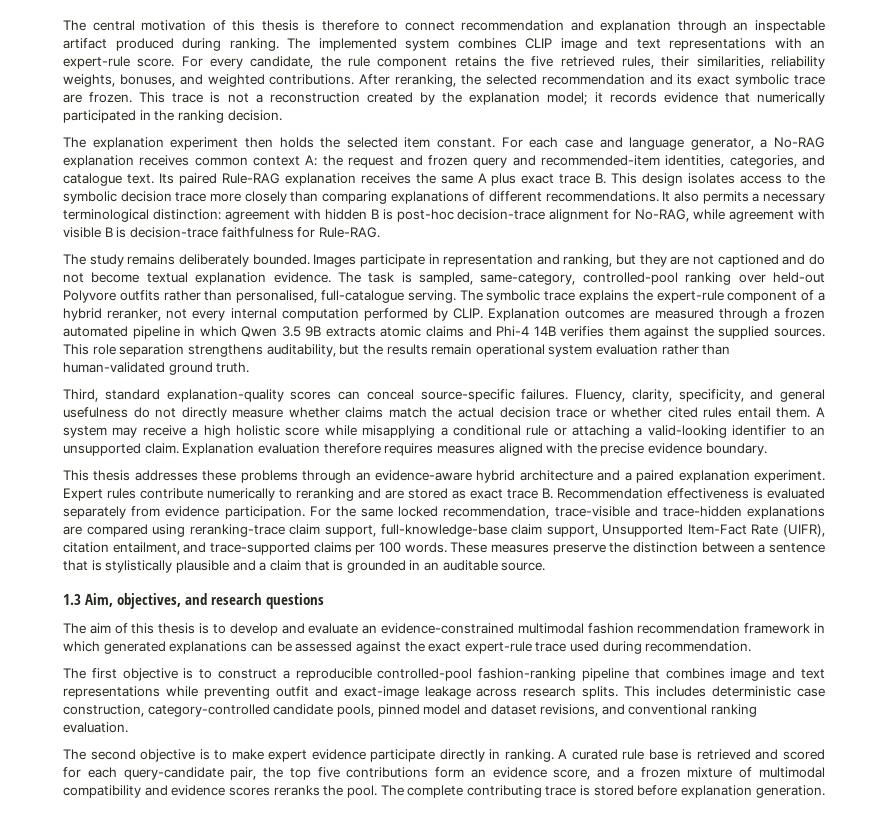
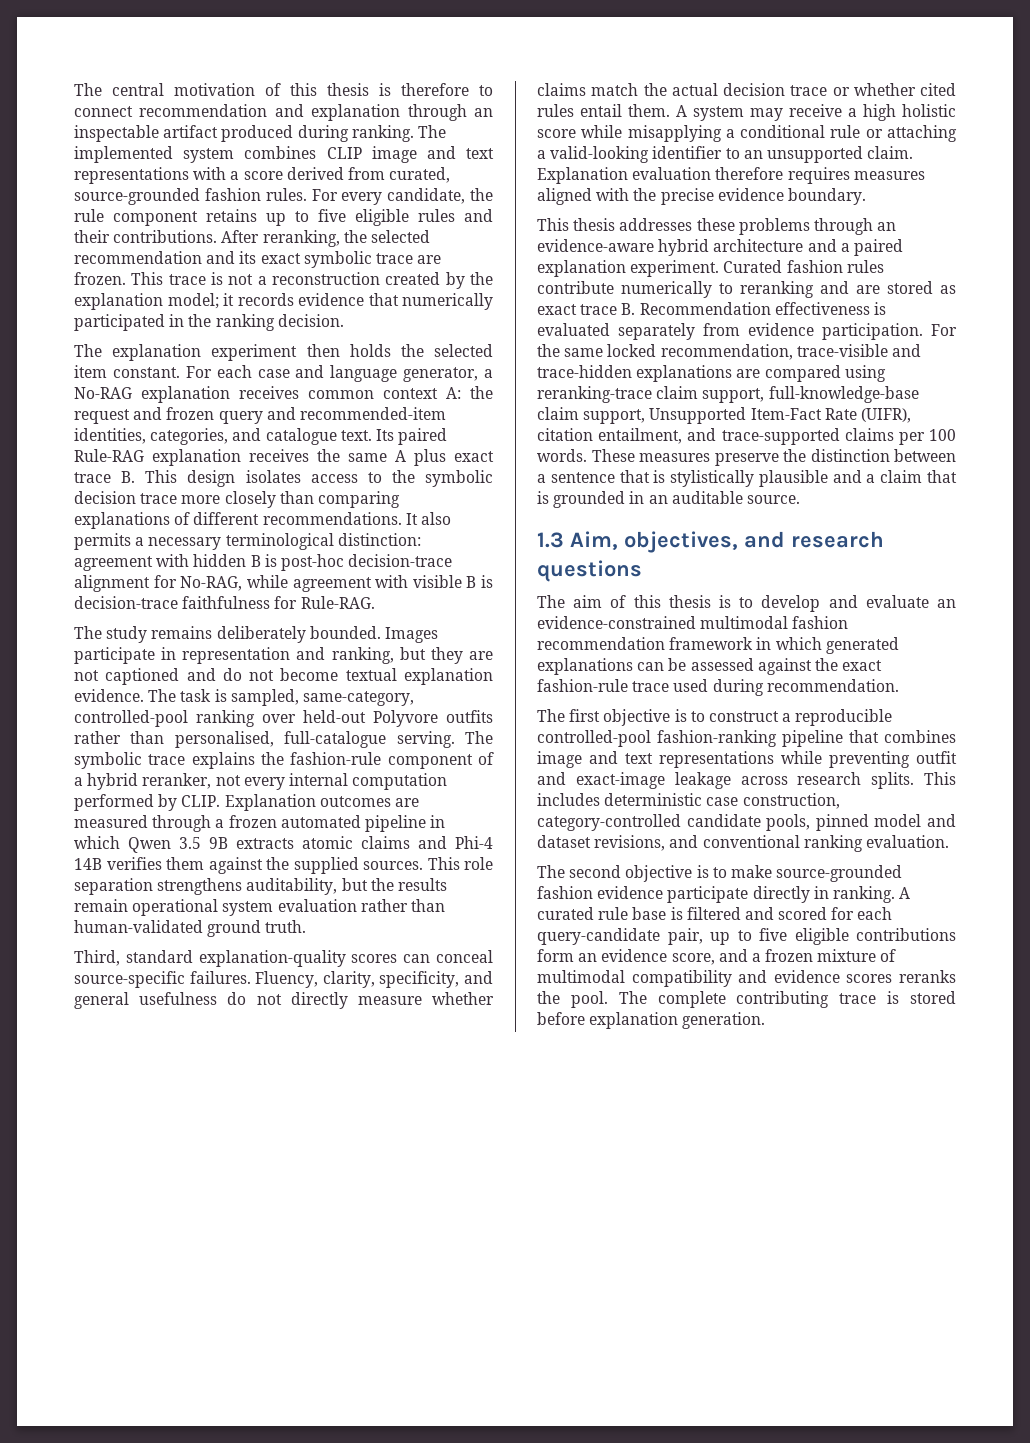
- The implemented system combines CLIP image and text representations with an expert-rule score.
+ The implemented system combines CLIP image and text representations with a score derived from curated, source-grounded fashion rules.
- For every candidate, the rule component retains the five retrieved rules, their similarities, reliability weights, bonuses, and weighted contributions.
+ For every candidate, the rule component retains up to five eligible rules and their contributions.
- The symbolic trace explains the expert-rule component of a hybrid reranker, not every internal computation performed by CLIP.
+ The symbolic trace explains the fashion-rule component of a hybrid reranker, not every internal computation performed by CLIP.
- Expert rules contribute numerically to reranking and are stored as exact trace B. Recommendation effectiveness is evaluated separately from evidence participation.
+ Curated fashion rules contribute numerically to reranking and are stored as exact trace B. Recommendation effectiveness is evaluated separately from evidence participation.
- The aim of this thesis is to develop and evaluate an evidence-constrained multimodal fashion recommendation framework in which generated explanations can be assessed against the exact expert-rule trace used during recommendation.
+ The aim of this thesis is to develop and evaluate an evidence-constrained multimodal fashion recommendation framework in which generated explanations can be assessed against the exact fashion-rule trace used during recommendation.
- The second objective is to make expert evidence participate directly in ranking.
+ The second objective is to make source-grounded fashion evidence participate directly in ranking.
- A curated rule base is retrieved and scored for each query-candidate pair, the top five contributions form an evidence score, and a frozen mixture of multimodal compatibility and evidence scores reranks the pool.
+ A curated rule base is filtered and scored for each query-candidate pair, up to five eligible contributions form an evidence score, and a frozen mixture of multimodal compatibility and evidence scores reranks the pool.

